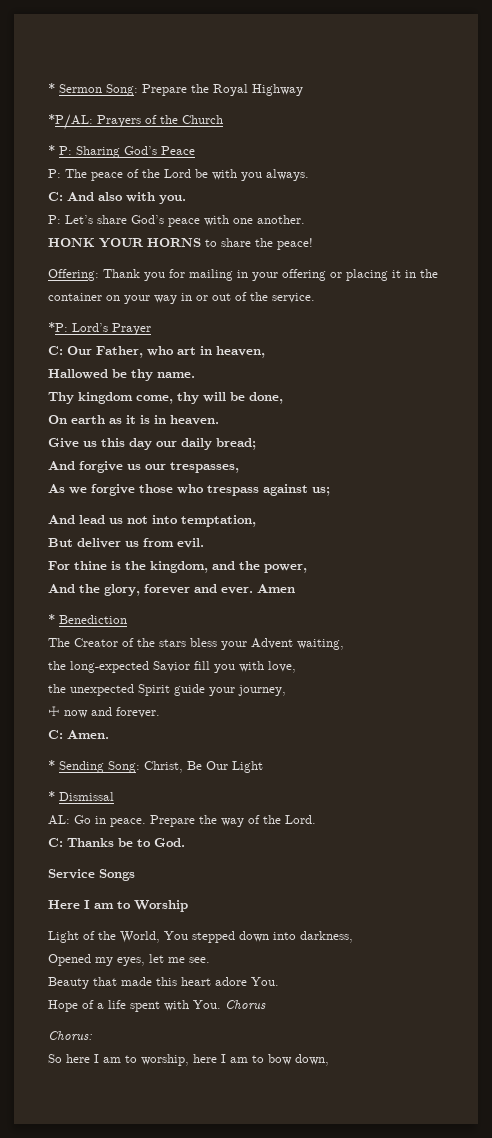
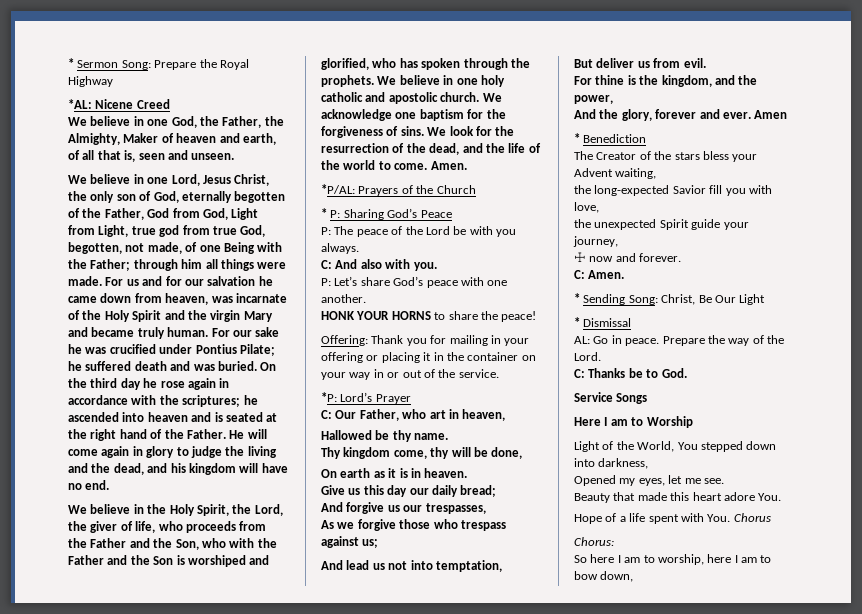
+ *AL: Nicene Creed
+ We believe in one God, the Father, the Almighty, Maker of heaven and earth, of all that is, seen and unseen.
+ We believe in one Lord, Jesus Christ, the only son of God, eternally begotten of the Father, God from God, Light from Light, true god from true God, begotten, not made, of one Being with the Father; through him all things were made. For us and for our salvation he came down from heaven, was incarnate of the Holy Spirit and the virgin Mary and became truly human. For our sake he was crucified under Pontius Pilate; he suffered death and was buried. On the third day he rose again in accordance with the scriptures; he ascended into heaven and is seated at the right hand of the Father. He will come again in glory to judge the living and the dead, and his kingdom will have no end.
+ We believe in the Holy Spirit, the Lord, the giver of life, who proceeds from the Father and the Son, who with the Father and the Son is worshiped and glorified, who has spoken through the prophets. We believe in one holy catholic and apostolic church. We acknowledge one baptism for the forgiveness of sins. We look for the resurrection of the dead, and the life of the world to come. Amen.

